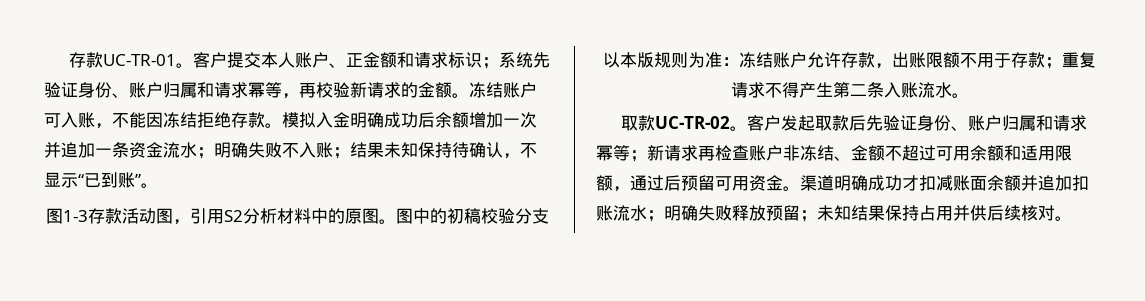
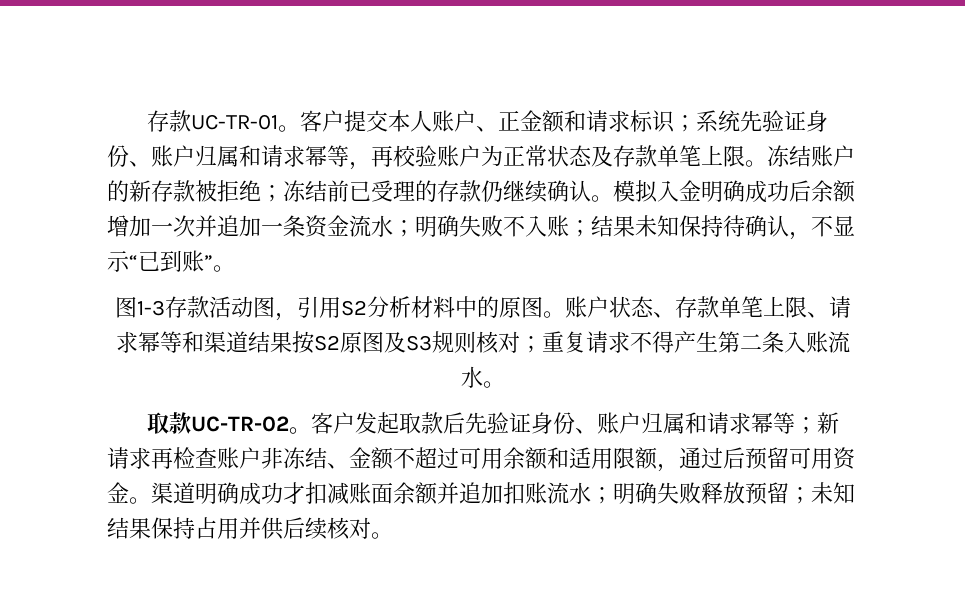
- 客户提交本人账户、正金额和请求标识；系统先验证身份、账户归属和请求幂等，再校验新请求的金额。冻结账户可入账，不能因冻结拒绝存款。
+ 客户提交本人账户、正金额和请求标识；系统先验证身份、账户归属和请求幂等，再校验账户为正常状态及存款单笔上限。冻结账户的新存款被拒绝；冻结前已受理的存款仍继续确认。
- 图中的初稿校验分支以本版规则为准：冻结账户允许存款，出账限额不用于存款；重复请求不得产生第二条入账流水。
+ 账户状态、存款单笔上限、请求幂等和渠道结果按S2原图及S3规则核对；重复请求不得产生第二条入账流水。

